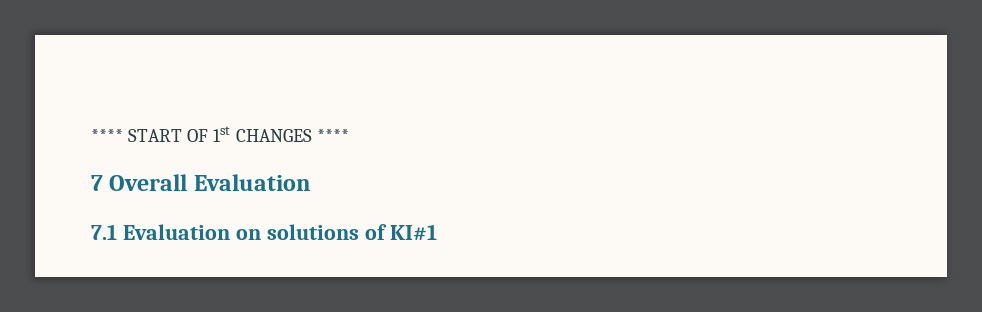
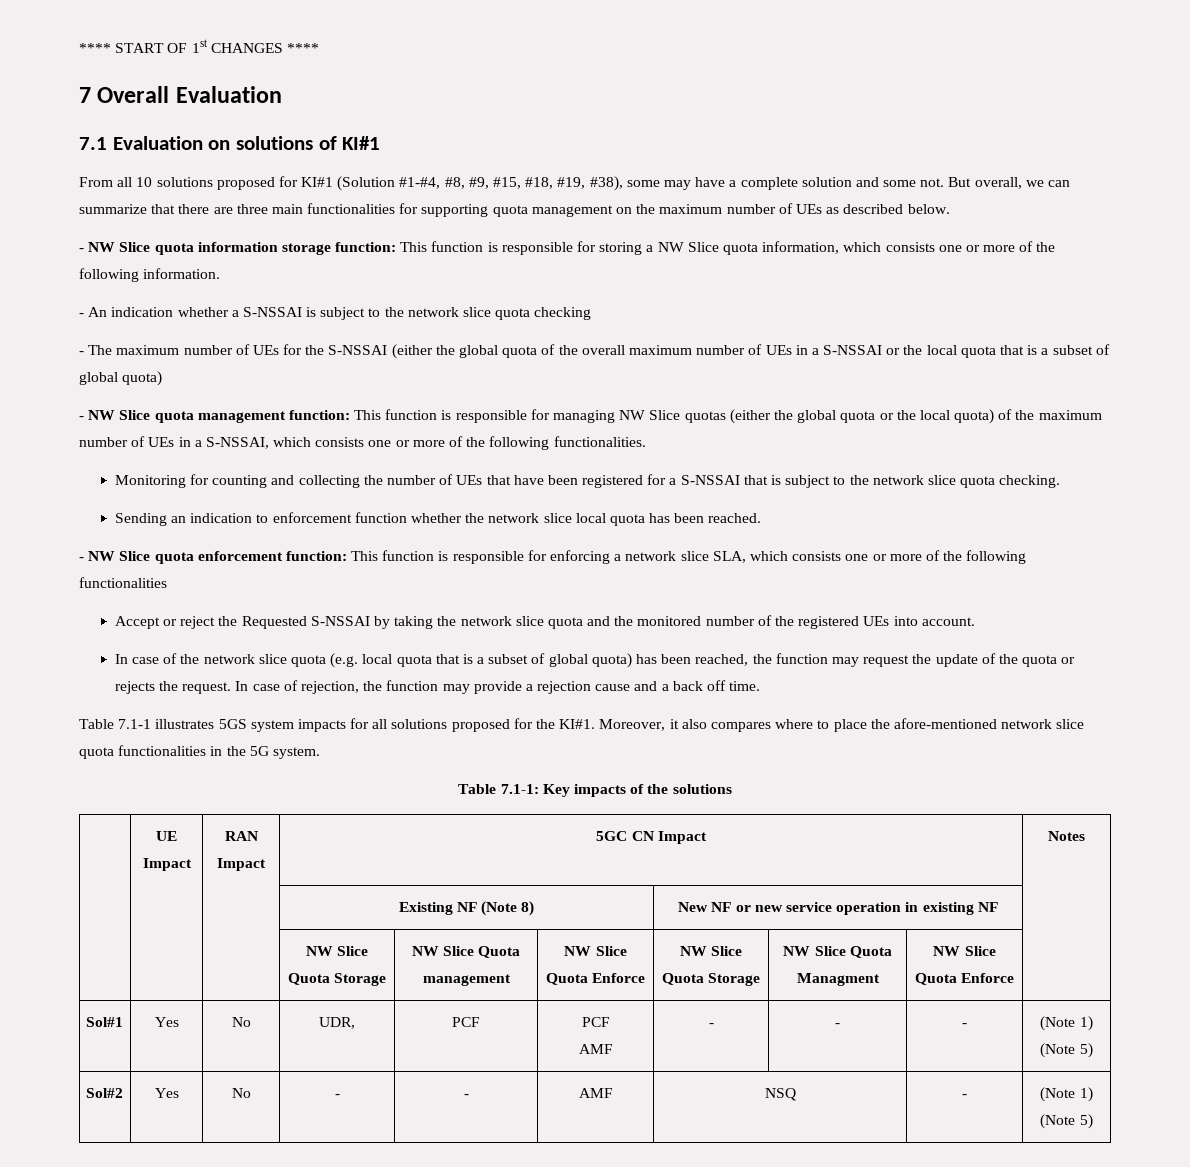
+ From all 10 solutions proposed for KI#1 (Solution #1-#4, #8, #9, #15, #18, #19, #38), some may have a complete solution and some not. But overall, we can summarize that there are three main functionalities for supporting quota management on the maximum number of UEs as described below.
+ - NW Slice quota information storage function: This function is responsible for storing a NW Slice quota information, which consists one or more of the following information.
+ - An indication whether a S-NSSAI is subject to the network slice quota checking
+ - The maximum number of UEs for the S-NSSAI (either the global quota of the overall maximum number of UEs in a S-NSSAI or the local quota that is a subset of global quota)
+ - NW Slice quota management function: This function is responsible for managing NW Slice quotas (either the global quota or the local quota) of the maximum number of UEs in a S-NSSAI, which consists one or more of the following functionalities.
+ Monitoring for counting and collecting the number of UEs that have been registered for a S-NSSAI that is subject to the network slice quota checking.
+ Sending an indication to enforcement function whether the network slice local quota has been reached.
+ - NW Slice quota enforcement function: This function is responsible for enforcing a network slice SLA, which consists one or more of the following functionalities
+ Accept or reject the Requested S-NSSAI by taking the network slice quota and the monitored number of the registered UEs into account.
+ In case of the network slice quota (e.g. local quota that is a subset of global quota) has been reached, the function may request the update of the quota or rejects the request. In case of rejection, the function may provide a rejection cause and a back off time.
+ Table 7.1-1 illustrates 5GS system impacts for all solutions proposed for the KI#1. Moreover, it also compares where to place the afore-mentioned network slice quota functionalities in the 5G system.
+ Table 7.1-1: Key impacts of the solutions
+ | UE Impact | RAN Impact | 5GC CN Impact | Notes
+ | | | Existing NF (Note 8) | New NF or new service operation in existing NF |
+ | | | NW Slice Quota Storage | NW Slice Quota management | NW Slice Quota Enforce | NW Slice Quota Storage | NW Slice Quota Managment | NW Slice Quota Enforce |
+ Sol#1 | Yes | No | UDR, | PCF | PCF
+ AMF | - | - | - | (Note 1) (Note 5)
+ Sol#2 | Yes | No | - | - | AMF | NSQ | - | (Note 1) (Note 5)

